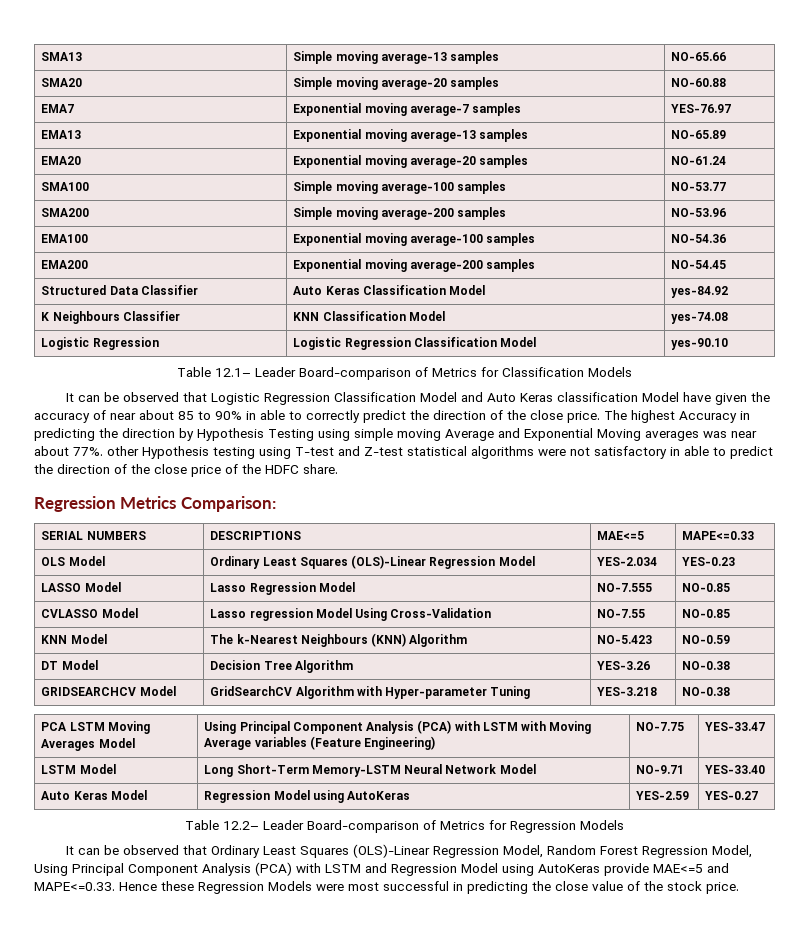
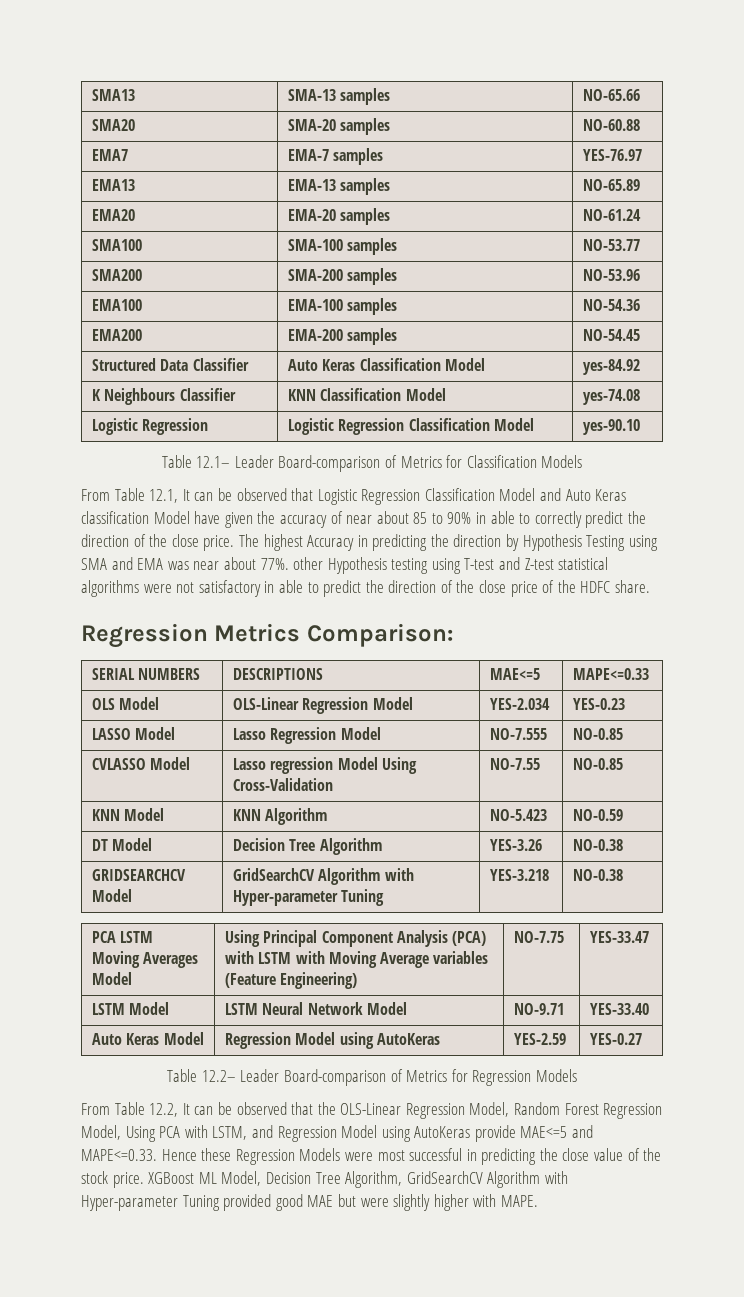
- SMA13 | Simple moving average-13 samples | NO-65.66
+ SMA13 | SMA-13 samples | NO-65.66
- SMA20 | Simple moving average-20 samples | NO-60.88
+ SMA20 | SMA-20 samples | NO-60.88
- EMA7 | Exponential moving average-7 samples | YES-76.97
+ EMA7 | EMA-7 samples | YES-76.97
- EMA13 | Exponential moving average-13 samples | NO-65.89
+ EMA13 | EMA-13 samples | NO-65.89
- EMA20 | Exponential moving average-20 samples | NO-61.24
+ EMA20 | EMA-20 samples | NO-61.24
- SMA100 | Simple moving average-100 samples | NO-53.77
+ SMA100 | SMA-100 samples | NO-53.77
- SMA200 | Simple moving average-200 samples | NO-53.96
+ SMA200 | SMA-200 samples | NO-53.96
- EMA100 | Exponential moving average-100 samples | NO-54.36
+ EMA100 | EMA-100 samples | NO-54.36
- EMA200 | Exponential moving average-200 samples | NO-54.45
+ EMA200 | EMA-200 samples | NO-54.45
- It can be observed that Logistic Regression Classification Model and Auto Keras classification Model have given the accuracy of near about 85 to 90% in able to correctly predict the direction of the close price.
+ From Table 12.1, It can be observed that Logistic Regression Classification Model and Auto Keras classification Model have given the accuracy of near about 85 to 90% in able to correctly predict the direction of the close price.
- The highest Accuracy in predicting the direction by Hypothesis Testing using simple moving Average and Exponential Moving averages was near about 77%. other Hypothesis testing using T-test and Z-test statistical algorithms were not satisfactory in able to predict the direction of the close price of the HDFC share.
+ The highest Accuracy in predicting the direction by Hypothesis Testing using SMA and EMA was near about 77%. other Hypothesis testing using T-test and Z-test statistical algorithms were not satisfactory in able to predict the direction of the close price of the HDFC share.
- OLS Model | Ordinary Least Squares (OLS)-Linear Regression Model | YES-2.034 | YES-0.23
+ OLS Model | OLS-Linear Regression Model | YES-2.034 | YES-0.23
- KNN Model | The k-Nearest Neighbours (KNN) Algorithm | NO-5.423 | NO-0.59
+ KNN Model | KNN Algorithm | NO-5.423 | NO-0.59
- LSTM Model | Long Short-Term Memory-LSTM Neural Network Model | NO-9.71 | YES-33.40
+ LSTM Model | LSTM Neural Network Model | NO-9.71 | YES-33.40
- It can be observed that Ordinary Least Squares (OLS)-Linear Regression Model, Random Forest Regression Model, Using Principal Component Analysis (PCA) with LSTM and Regression Model using AutoKeras provide MAE<=5 and MAPE<=0.33. Hence these Regression Models were most successful in predicting the close value of the stock price.
+ From Table 12.2, It can be observed that the OLS-Linear Regression Model, Random Forest Regression Model, Using PCA with LSTM, and Regression Model using AutoKeras provide MAE<=5 and MAPE<=0.33. Hence these Regression Models were most successful in predicting the close value of the stock price.
+ XGBoost ML Model, Decision Tree Algorithm, GridSearchCV Algorithm with Hyper-parameter Tuning provided good MAE but were slightly higher with MAPE.

